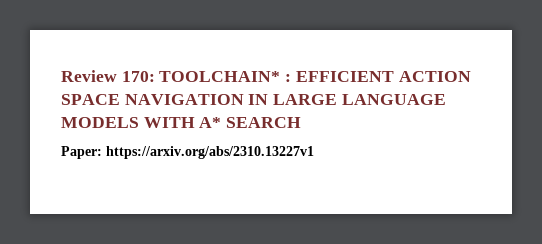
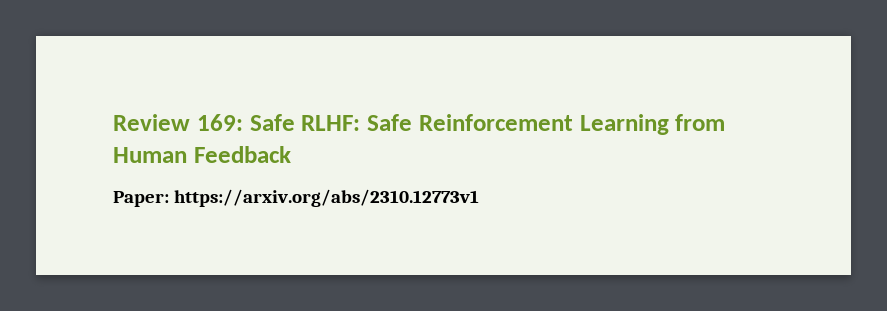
- Review 170: TOOLCHAIN* : EFFICIENT ACTION SPACE NAVIGATION IN LARGE LANGUAGE MODELS WITH A* SEARCH
+ Review 169: Safe RLHF: Safe Reinforcement Learning from Human Feedback
- Paper: https://arxiv.org/abs/2310.13227v1
+ Paper: https://arxiv.org/abs/2310.12773v1

